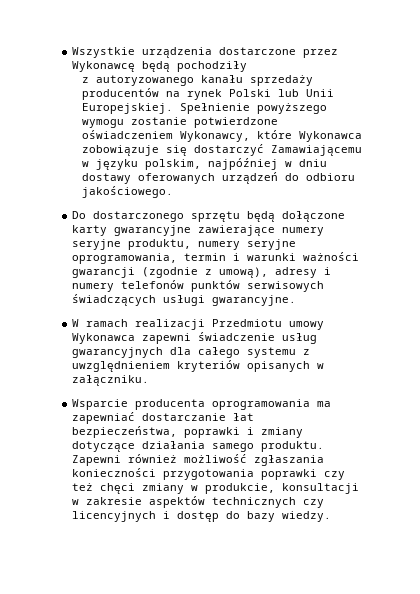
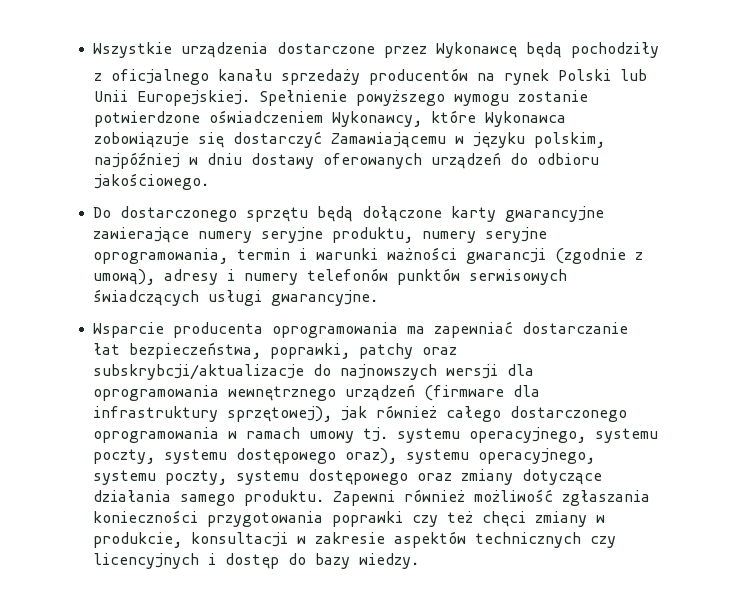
- z autoryzowanego kanału sprzedaży producentów na rynek Polski lub Unii Europejskiej.
+ z oficjalnego kanału sprzedaży producentów na rynek Polski lub Unii Europejskiej.
- W ramach realizacji Przedmiotu umowy Wykonawca zapewni świadczenie usług gwarancyjnych dla całego systemu z uwzględnieniem kryteriów opisanych w załączniku.
- Wsparcie producenta oprogramowania ma zapewniać dostarczanie łat bezpieczeństwa, poprawki i zmiany dotyczące działania samego produktu.
+ Wsparcie producenta oprogramowania ma zapewniać dostarczanie łat bezpieczeństwa, poprawki, patchy oraz subskrybcji/aktualizacje do najnowszych wersji dla oprogramowania wewnętrznego urządzeń (firmware dla infrastruktury sprzętowej), jak również całego dostarczonego oprogramowania w ramach umowy tj. systemu operacyjnego, systemu poczty, systemu dostępowego oraz), systemu operacyjnego, systemu poczty, systemu dostępowego oraz zmiany dotyczące działania samego produktu.

